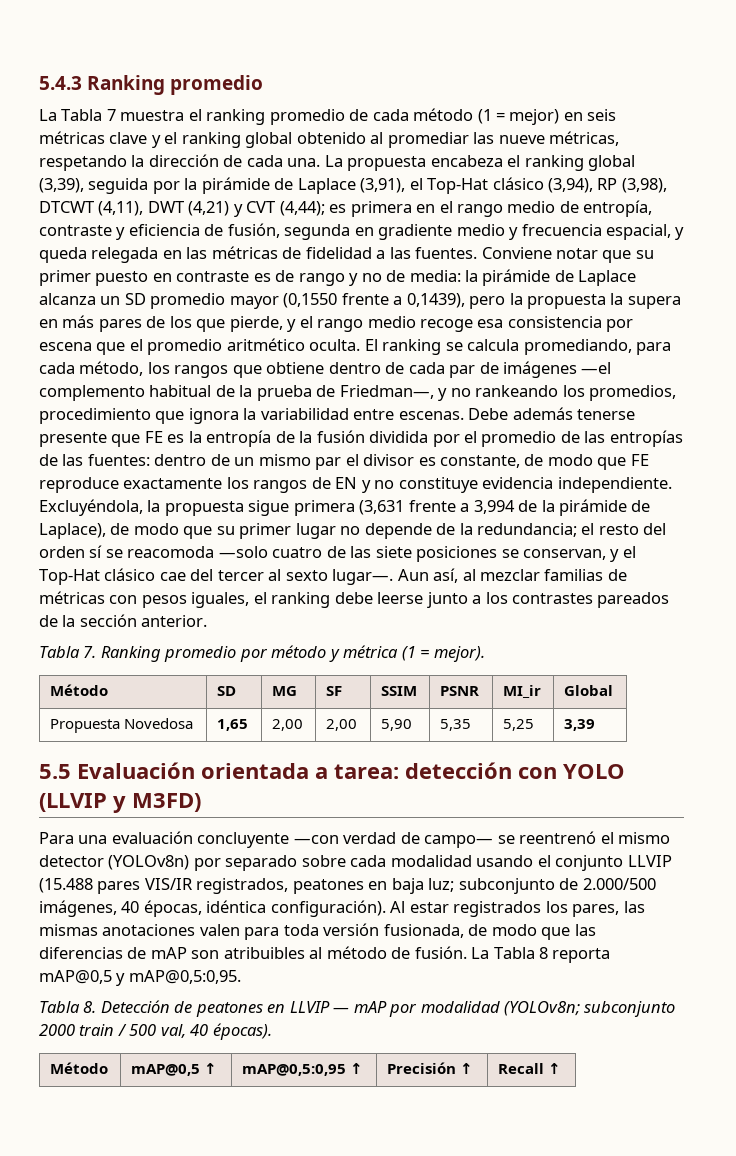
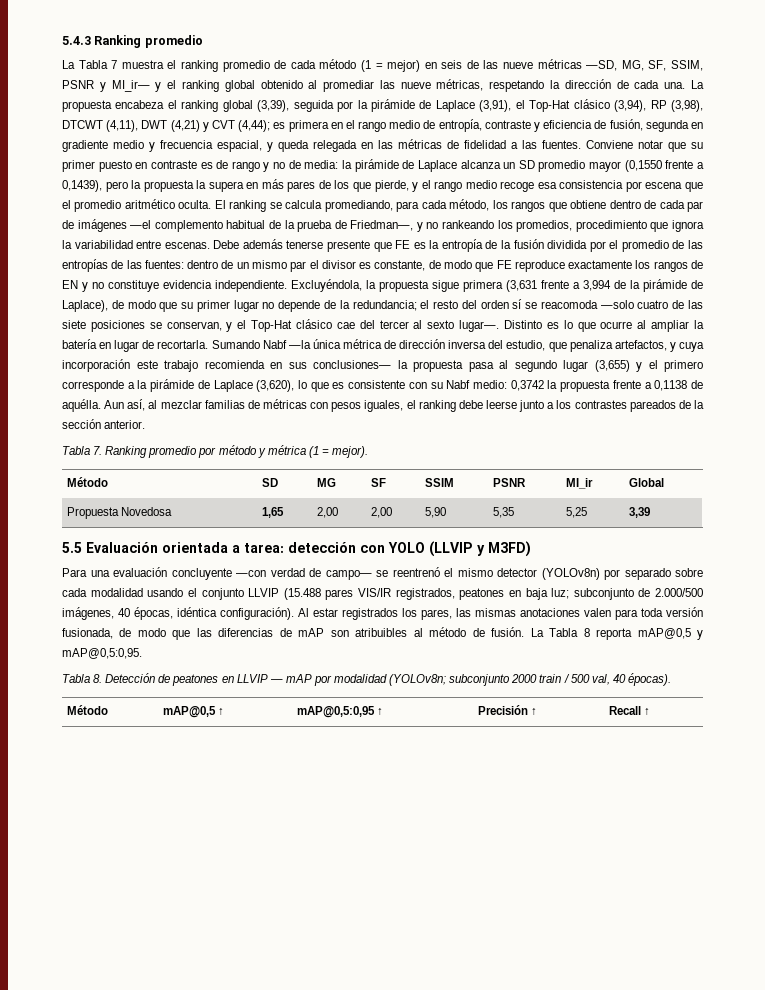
- La Tabla 7 muestra el ranking promedio de cada método (1 = mejor) en seis métricas clave y el ranking global obtenido al promediar las nueve métricas, respetando la dirección de cada una.
+ La Tabla 7 muestra el ranking promedio de cada método (1 = mejor) en seis de las nueve métricas —SD, MG, SF, SSIM, PSNR y MI_ir— y el ranking global obtenido al promediar las nueve métricas, respetando la dirección de cada una.
+ Distinto es lo que ocurre al ampliar la batería en lugar de recortarla. Sumando Nabf —la única métrica de dirección inversa del estudio, que penaliza artefactos, y cuya incorporación este trabajo recomienda en sus conclusiones— la propuesta pasa al segundo lugar (3,655) y el primero corresponde a la pirámide de Laplace (3,620), lo que es consistente con su Nabf medio: 0,3742 la propuesta frente a 0,1138 de aquélla.

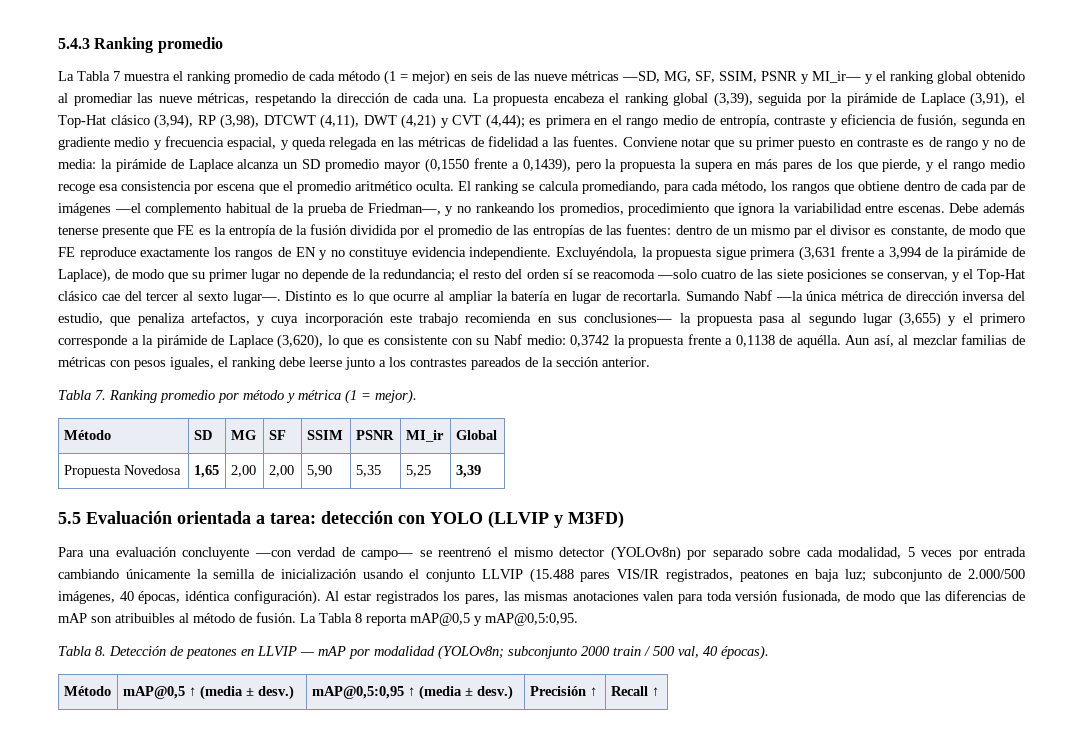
- Para una evaluación concluyente —con verdad de campo— se reentrenó el mismo detector (YOLOv8n) por separado sobre cada modalidad usando el conjunto LLVIP (15.488 pares VIS/IR registrados, peatones en baja luz; subconjunto de 2.000/500 imágenes, 40 épocas, idéntica configuración).
+ Para una evaluación concluyente —con verdad de campo— se reentrenó el mismo detector (YOLOv8n) por separado sobre cada modalidad, 5 veces por entrada cambiando únicamente la semilla de inicialización usando el conjunto LLVIP (15.488 pares VIS/IR registrados, peatones en baja luz; subconjunto de 2.000/500 imágenes, 40 épocas, idéntica configuración).
- Método | mAP@0,5 ↑ | mAP@0,5:0,95 ↑ | Precisión ↑ | Recall ↑
+ Método | mAP@0,5 ↑ (media ± desv.) | mAP@0,5:0,95 ↑ (media ± desv.) | Precisión ↑ | Recall ↑

